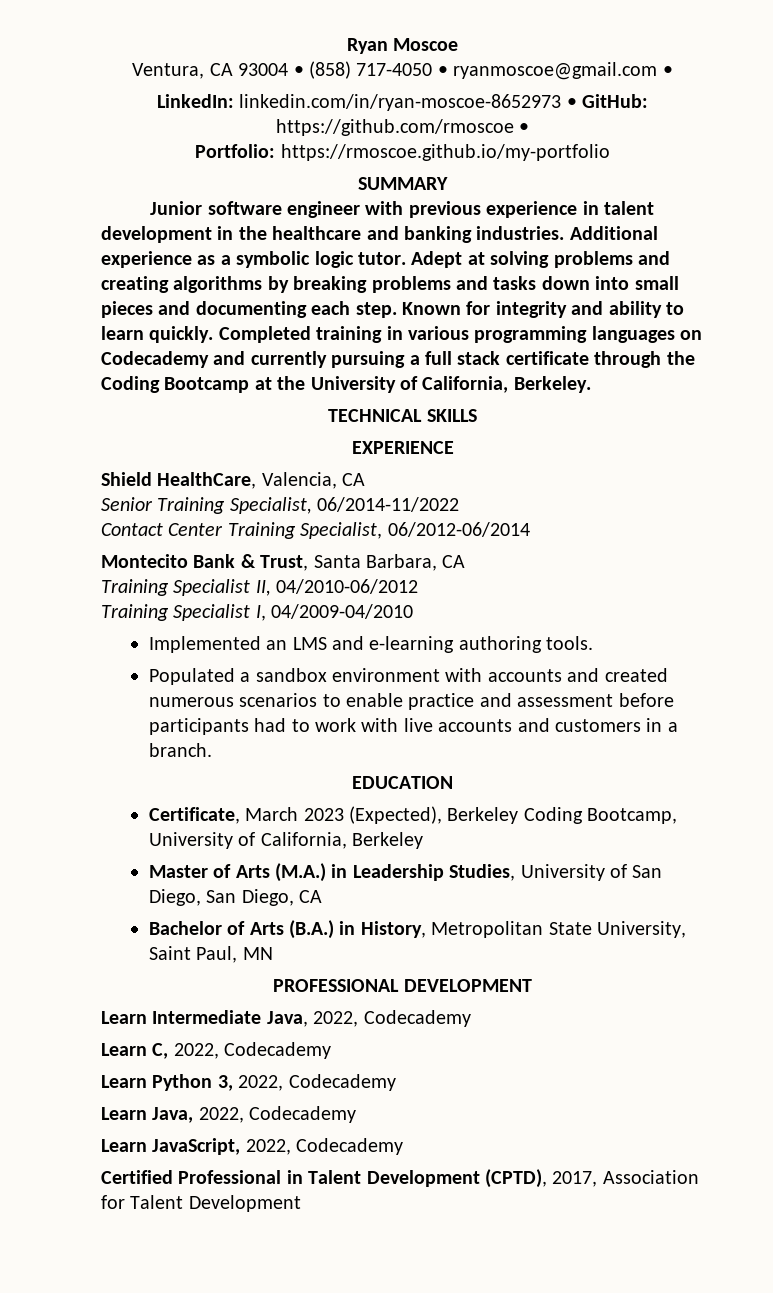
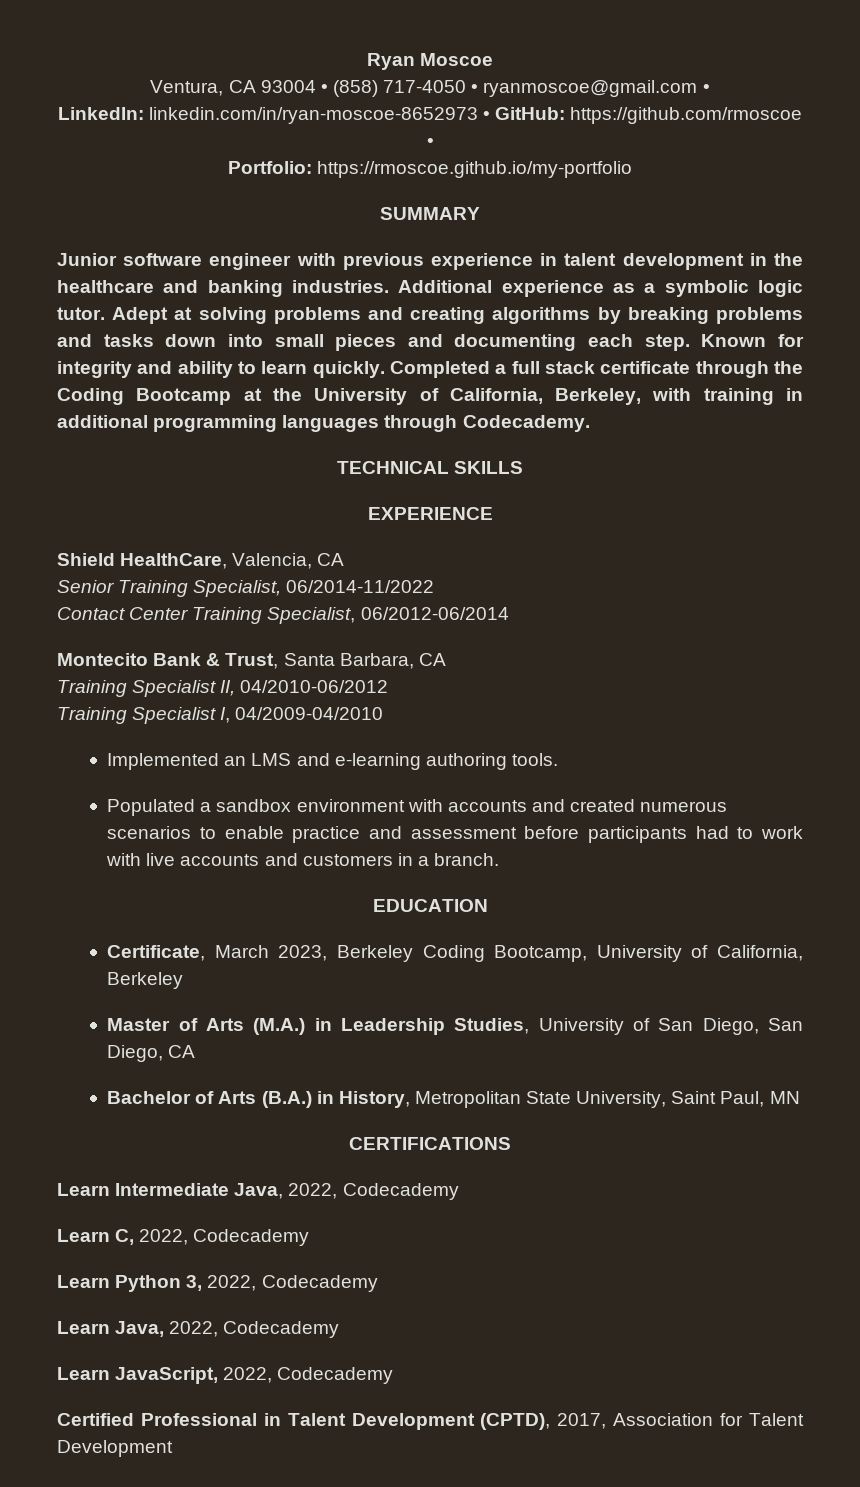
- Completed training in various programming languages on Codecademy and currently pursuing a full stack certificate through the Coding Bootcamp at the University of California, Berkeley.
+ Completed a full stack certificate through the Coding Bootcamp at the University of California, Berkeley, with training in additional programming languages through Codecademy.
- Certificate, March 2023 (Expected), Berkeley Coding Bootcamp, University of California, Berkeley
+ Certificate, March 2023, Berkeley Coding Bootcamp, University of California, Berkeley
- PROFESSIONAL DEVELOPMENT
+ CERTIFICATIONS

